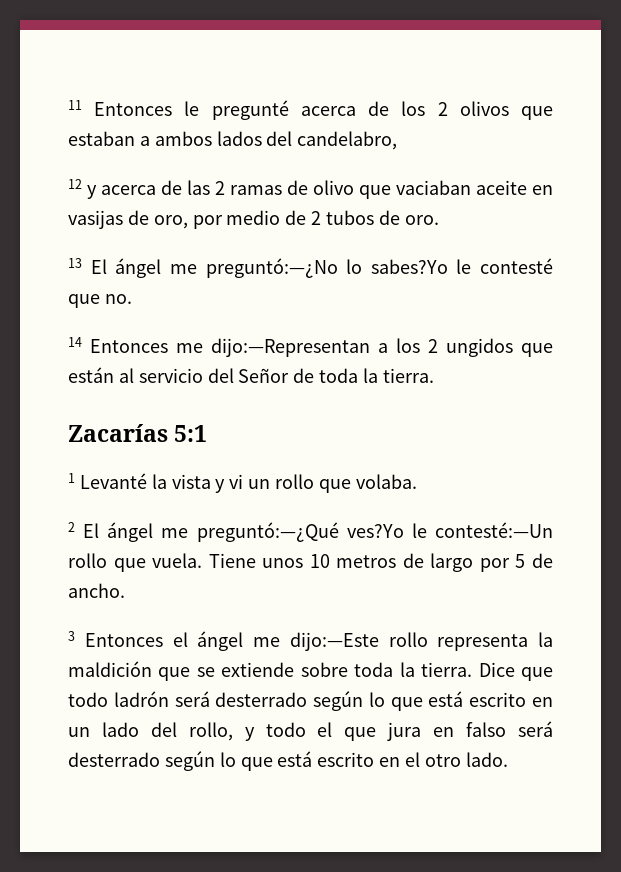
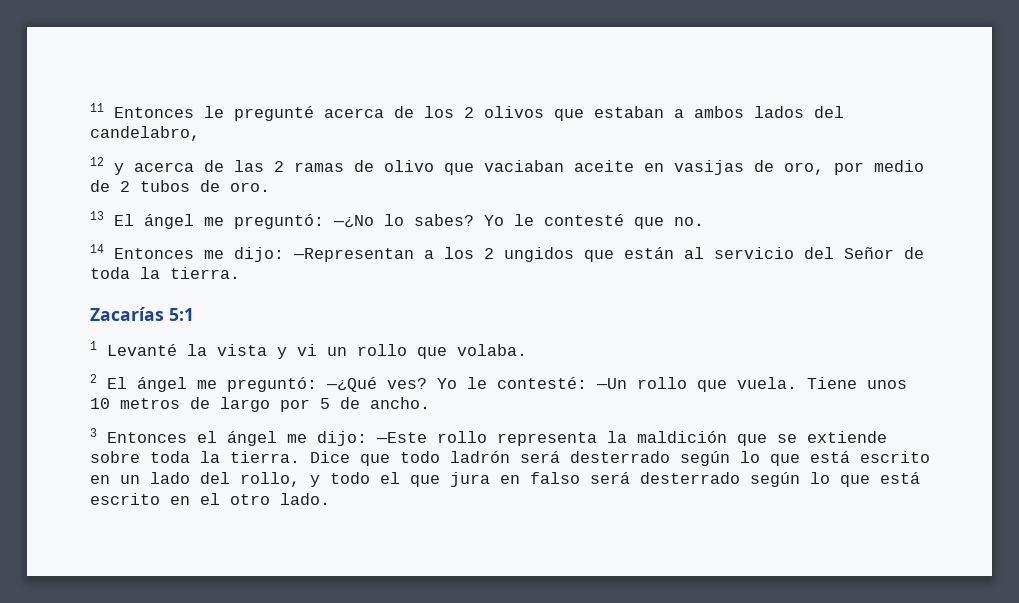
- 13 El ángel me preguntó:—¿No lo sabes?Yo le contesté que no.
+ 13 El ángel me preguntó: —¿No lo sabes? Yo le contesté que no.
- 14 Entonces me dijo:—Representan a los 2 ungidos que están al servicio del Señor de toda la tierra.
+ 14 Entonces me dijo: —Representan a los 2 ungidos que están al servicio del Señor de toda la tierra.
- 2 El ángel me preguntó:—¿Qué ves?Yo le contesté:—Un rollo que vuela.
+ 2 El ángel me preguntó: —¿Qué ves? Yo le contesté: —Un rollo que vuela.
- 3 Entonces el ángel me dijo:—Este rollo representa la maldición que se extiende sobre toda la tierra.
+ 3 Entonces el ángel me dijo: —Este rollo representa la maldición que se extiende sobre toda la tierra.

